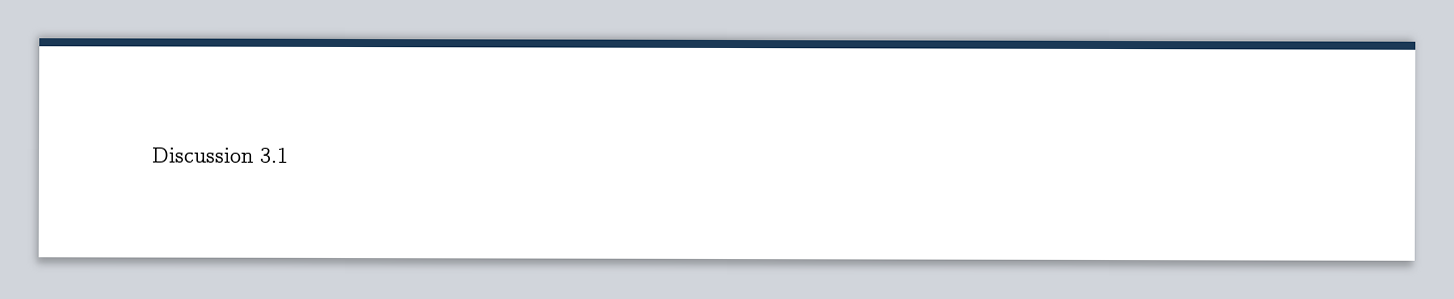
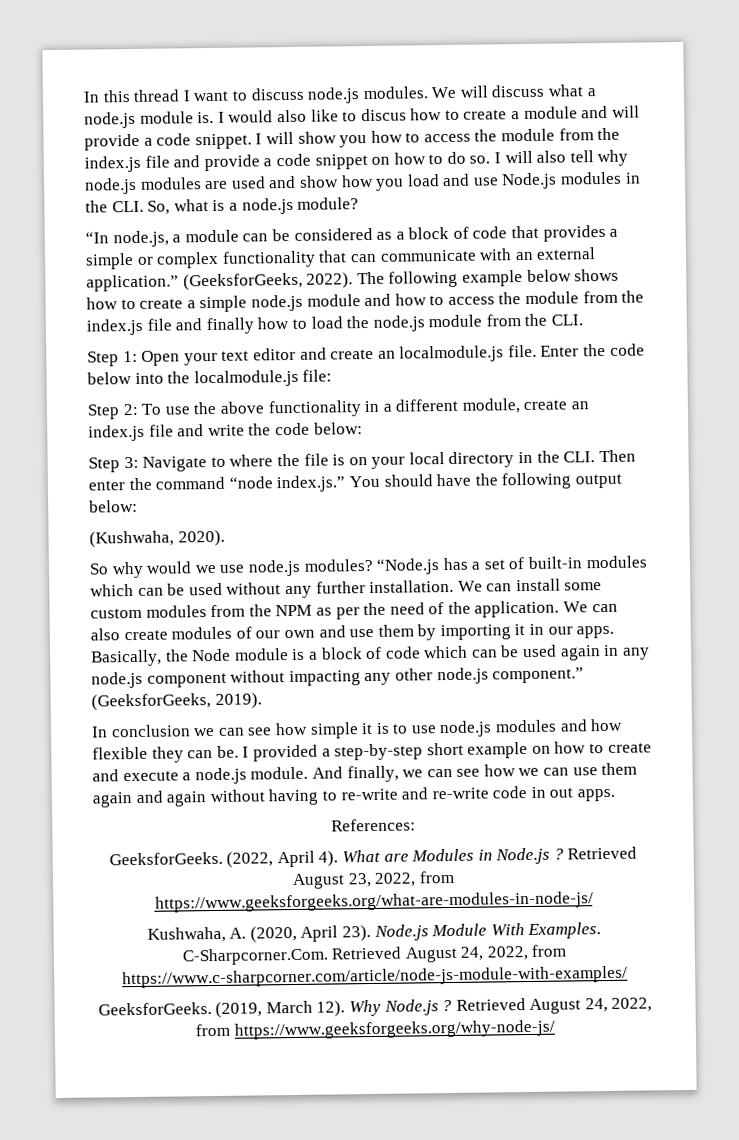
- Discussion 3.1
+ In this thread I want to discuss node.js modules. We will discuss what a node.js module is. I would also like to discus how to create a module and will provide a code snippet. I will show you how to access the module from the index.js file and provide a code snippet on how to do so. I will also tell why node.js modules are used and show how you load and use Node.js modules in the CLI. So, what is a node.js module?
+ “In node.js, a module can be considered as a block of code that provides a simple or complex functionality that can communicate with an external application.” (GeeksforGeeks, 2022). The following example below shows how to create a simple node.js module and how to access the module from the index.js file and finally how to load the node.js module from the CLI.
+ Step 1: Open your text editor and create an localmodule.js file. Enter the code below into the localmodule.js file:
+ Step 2: To use the above functionality in a different module, create an index.js file and write the code below:
+ Step 3: Navigate to where the file is on your local directory in the CLI. Then enter the command “node index.js.” You should have the following output below:
+ (Kushwaha, 2020).
+ So why would we use node.js modules? “Node.js has a set of built-in modules which can be used without any further installation. We can install some custom modules from the NPM as per the need of the application. We can also create modules of our own and use them by importing it in our apps. Basically, the Node module is a block of code which can be used again in any node.js component without impacting any other node.js component.” (GeeksforGeeks, 2019).
+ In conclusion we can see how simple it is to use node.js modules and how flexible they can be. I provided a step-by-step short example on how to create and execute a node.js module. And finally, we can see how we can use them again and again without having to re-write and re-write code in out apps.
+ References:
+ GeeksforGeeks. (2022, April 4). What are Modules in Node.js ? Retrieved August 23, 2022, from https://www.geeksforgeeks.org/what-are-modules-in-node-js/
+ Kushwaha, A. (2020, April 23). Node.js Module With Examples. C-Sharpcorner.Com. Retrieved August 24, 2022, from https://www.c-sharpcorner.com/article/node-js-module-with-examples/
+ GeeksforGeeks. (2019, March 12). Why Node.js ? Retrieved August 24, 2022, from https://www.geeksforgeeks.org/why-node-js/

